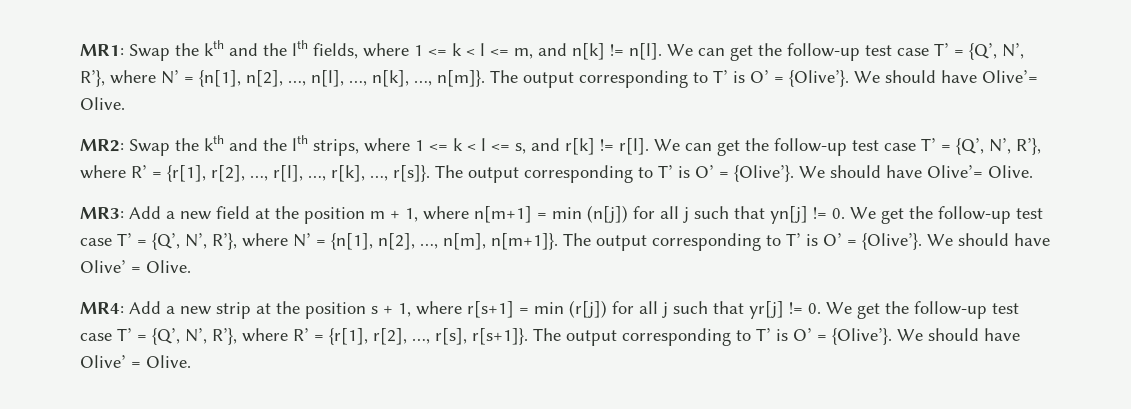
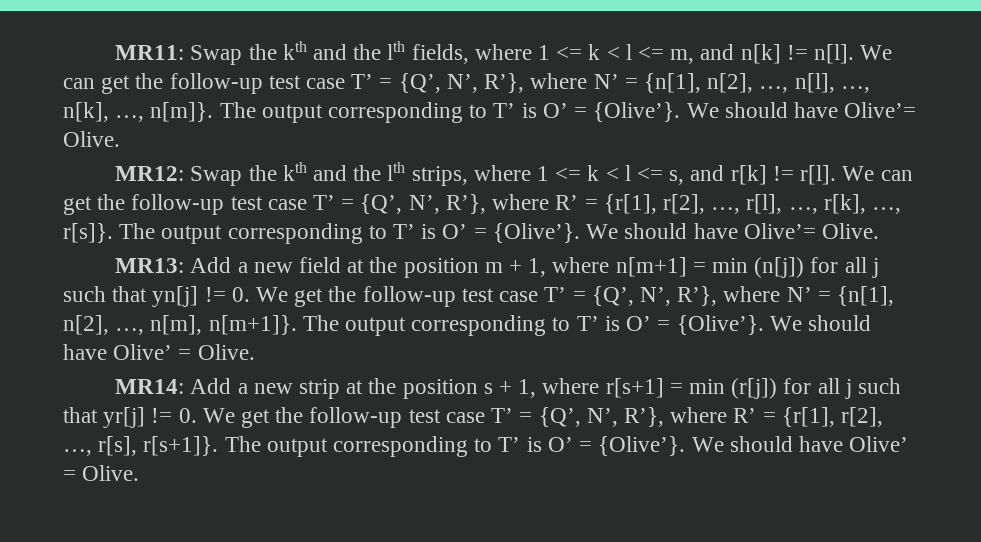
- MR1: Swap the kth and the lth fields, where 1 <= k < l <= m, and n[k] != n[l].
+ MR11: Swap the kth and the lth fields, where 1 <= k < l <= m, and n[k] != n[l].
- MR2: Swap the kth and the lth strips, where 1 <= k < l <= s, and r[k] != r[l].
+ MR12: Swap the kth and the lth strips, where 1 <= k < l <= s, and r[k] != r[l].
- MR3: Add a new field at the position m + 1, where n[m+1] = min (n[j]) for all j such that yn[j] != 0. We get the follow-up test case T’ = {Q’, N’, R’}, where N’ = {n[1], n[2], …, n[m], n[m+1]}.
+ MR13: Add a new field at the position m + 1, where n[m+1] = min (n[j]) for all j such that yn[j] != 0. We get the follow-up test case T’ = {Q’, N’, R’}, where N’ = {n[1], n[2], …, n[m], n[m+1]}.
- MR4: Add a new strip at the position s + 1, where r[s+1] = min (r[j]) for all j such that yr[j] != 0. We get the follow-up test case T’ = {Q’, N’, R’}, where R’ = {r[1], r[2], …, r[s], r[s+1]}.
+ MR14: Add a new strip at the position s + 1, where r[s+1] = min (r[j]) for all j such that yr[j] != 0. We get the follow-up test case T’ = {Q’, N’, R’}, where R’ = {r[1], r[2], …, r[s], r[s+1]}.

